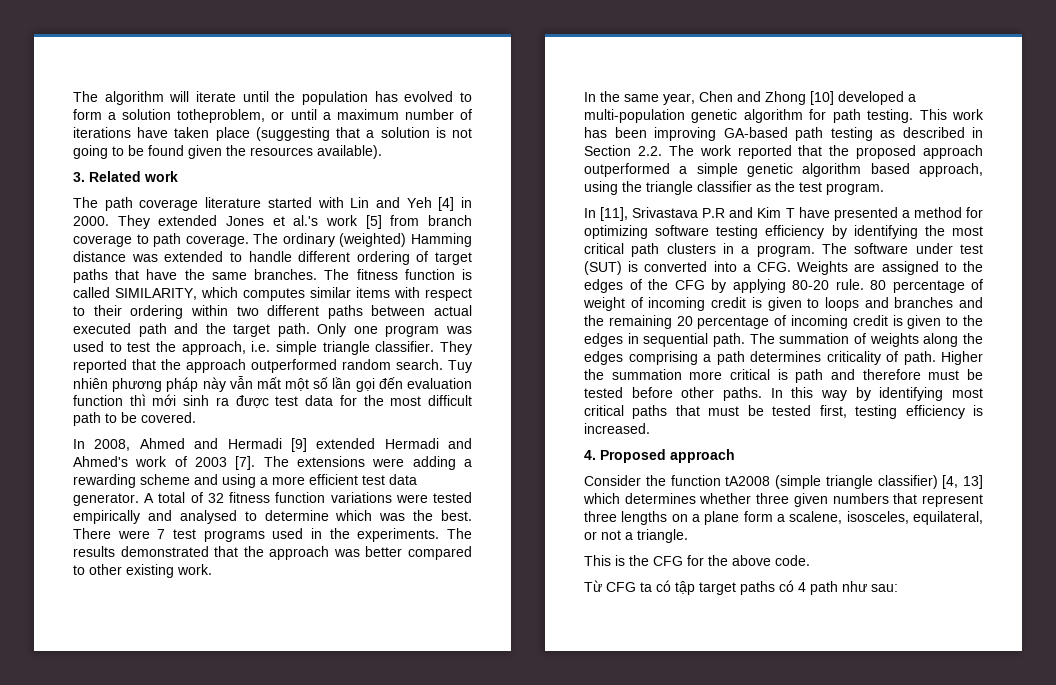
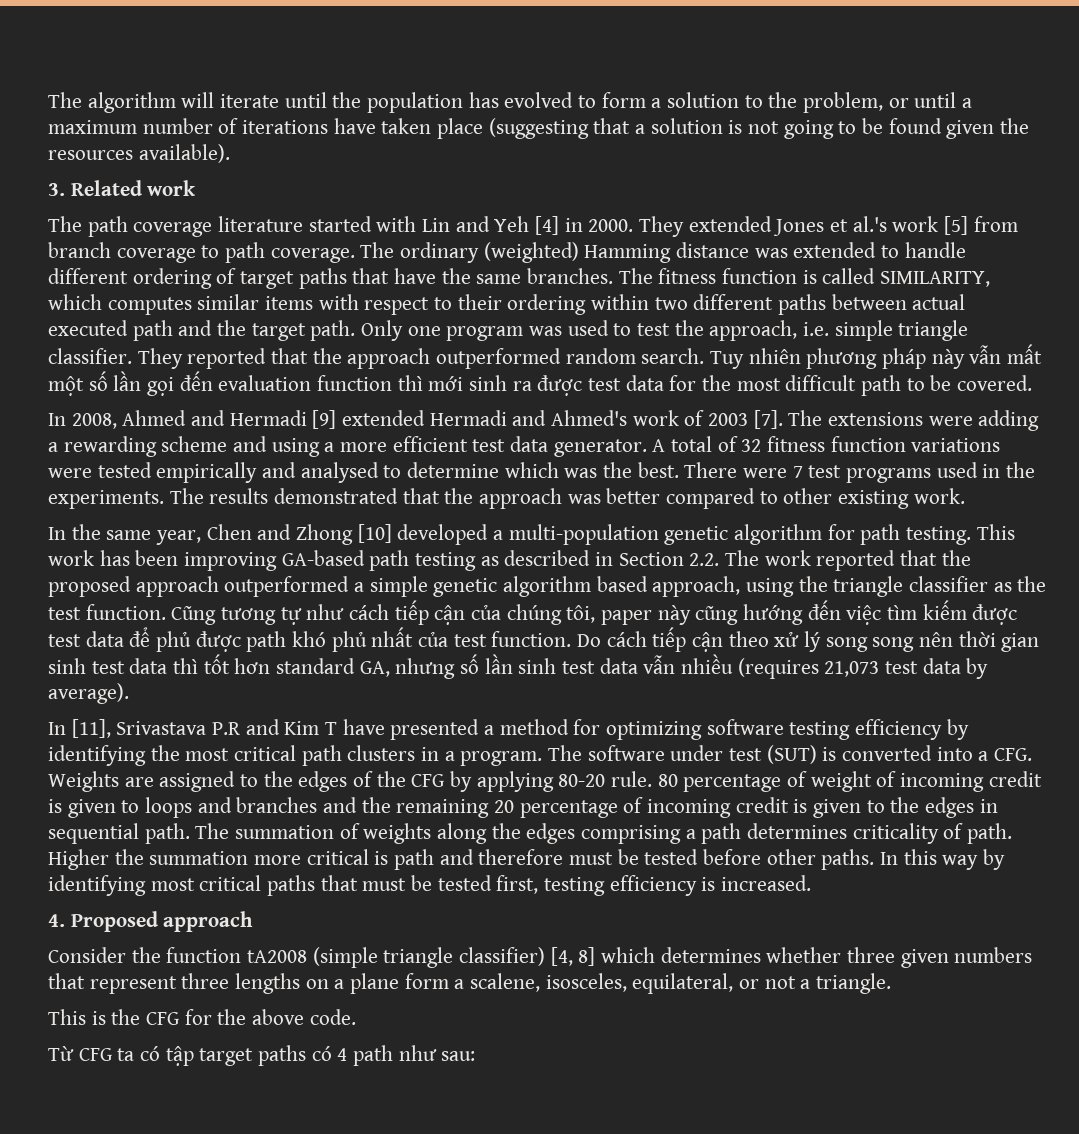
- The algorithm will iterate until the population has evolved to form a solution totheproblem, or until a maximum number of iterations have taken place (suggesting that a solution is not going to be found given the resources available).
+ The algorithm will iterate until the population has evolved to form a solution to the problem, or until a maximum number of iterations have taken place (suggesting that a solution is not going to be found given the resources available).
- This work has been improving GA-based path testing as described in Section 2.2. The work reported that the proposed approach outperformed a simple genetic algorithm based approach, using the triangle classifier as the test program.
+ This work has been improving GA-based path testing as described in Section 2.2. The work reported that the proposed approach outperformed a simple genetic algorithm based approach, using the triangle classifier as the test function. Cũng tương tự như cách tiếp cận của chúng tôi, paper này cũng hướng đến việc tìm kiếm được test data để phủ được path khó phủ nhất của test function. Do cách tiếp cận theo xử lý song song nên thời gian sinh test data thì tốt hơn standard GA, nhưng số lần sinh test data vẫn nhiều (requires 21,073 test data by average).
- Consider the function tA2008 (simple triangle classifier) [4, 13] which determines whether three given numbers that represent three lengths on a plane form a scalene, isosceles, equilateral, or not a triangle.
+ Consider the function tA2008 (simple triangle classifier) [4, 8] which determines whether three given numbers that represent three lengths on a plane form a scalene, isosceles, equilateral, or not a triangle.

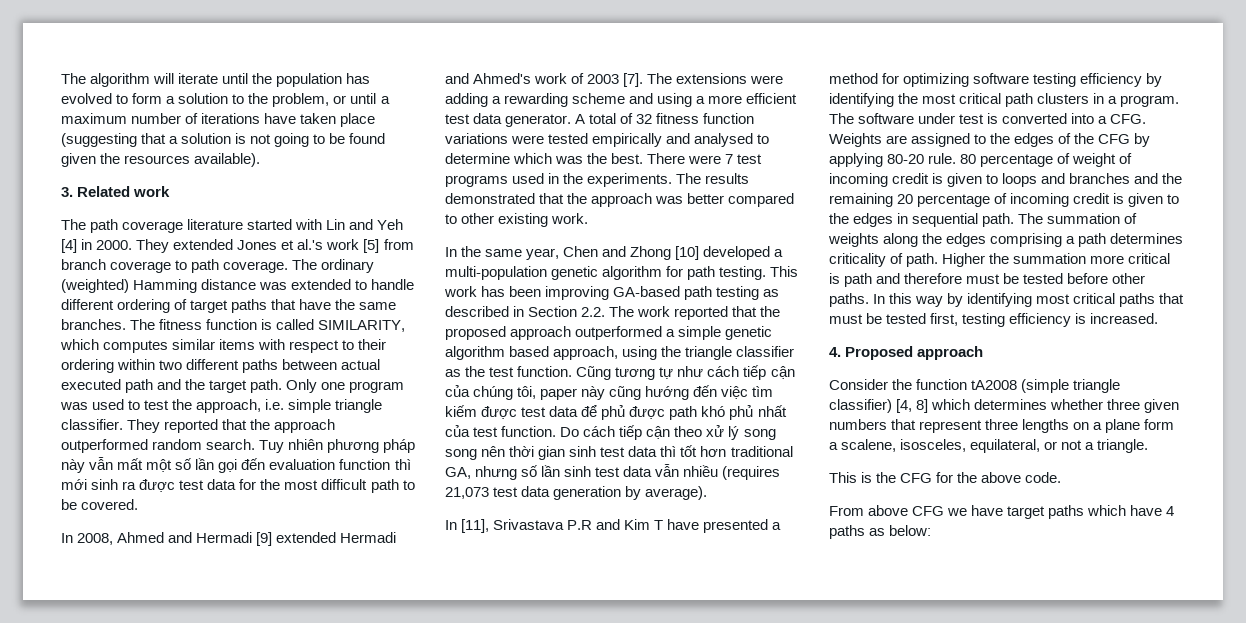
- Do cách tiếp cận theo xử lý song song nên thời gian sinh test data thì tốt hơn standard GA, nhưng số lần sinh test data vẫn nhiều (requires 21,073 test data by average).
+ Do cách tiếp cận theo xử lý song song nên thời gian sinh test data thì tốt hơn traditional GA, nhưng số lần sinh test data vẫn nhiều (requires 21,073 test data generation by average).
- The software under test (SUT) is converted into a CFG. Weights are assigned to the edges of the CFG by applying 80-20 rule.
+ The software under test is converted into a CFG. Weights are assigned to the edges of the CFG by applying 80-20 rule.
- Từ CFG ta có tập target paths có 4 path như sau:
+ From above CFG we have target paths which have 4 paths as below:

